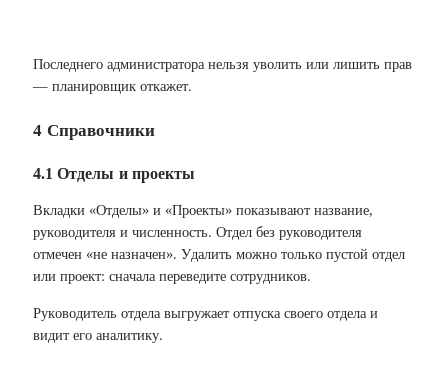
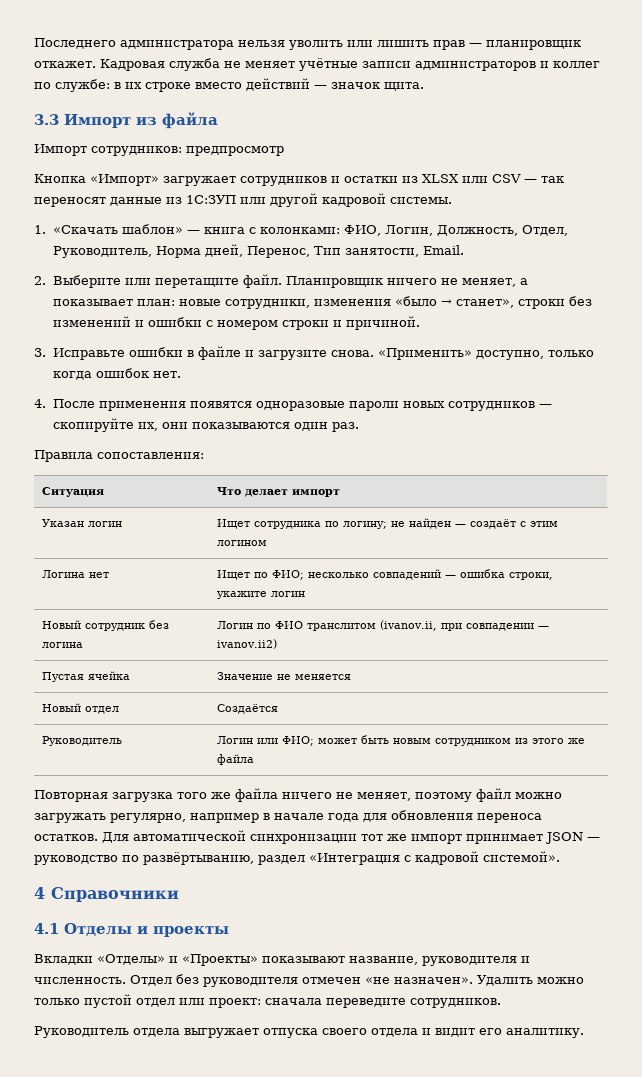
+ Кадровая служба не меняет учётные записи администраторов и коллег по службе: в их строке вместо действий — значок щита.
+ 3.3 Импорт из файла
+ Импорт сотрудников: предпросмотр
+ Кнопка «Импорт» загружает сотрудников и остатки из XLSX или CSV — так переносят данные из 1С:ЗУП или другой кадровой системы.
+ 1. «Скачать шаблон» — книга с колонками: ФИО, Логин, Должность, Отдел, Руководитель, Норма дней, Перенос, Тип занятости, Email.
+ 2. Выберите или перетащите файл. Планировщик ничего не меняет, а показывает план: новые сотрудники, изменения «было → станет», строки без изменений и ошибки с номером строки и причиной.
+ 3. Исправьте ошибки в файле и загрузите снова. «Применить» доступно, только когда ошибок нет.
+ 4. После применения появятся одноразовые пароли новых сотрудников — скопируйте их, они показываются один раз.
+ Правила сопоставления:
+ Ситуация | Что делает импорт
+ Указан логин | Ищет сотрудника по логину; не найден — создаёт с этим логином
+ Логина нет | Ищет по ФИО; несколько совпадений — ошибка строки, укажите логин
+ Новый сотрудник без логина | Логин по ФИО транслитом (ivanov.ii, при совпадении — ivanov.ii2)
+ Пустая ячейка | Значение не меняется
+ Новый отдел | Создаётся
+ Руководитель | Логин или ФИО; может быть новым сотрудником из этого же файла
+ Повторная загрузка того же файла ничего не меняет, поэтому файл можно загружать регулярно, например в начале года для обновления переноса остатков. Для автоматической синхронизации тот же импорт принимает JSON — руководство по развёртыванию, раздел «Интеграция с кадровой системой».

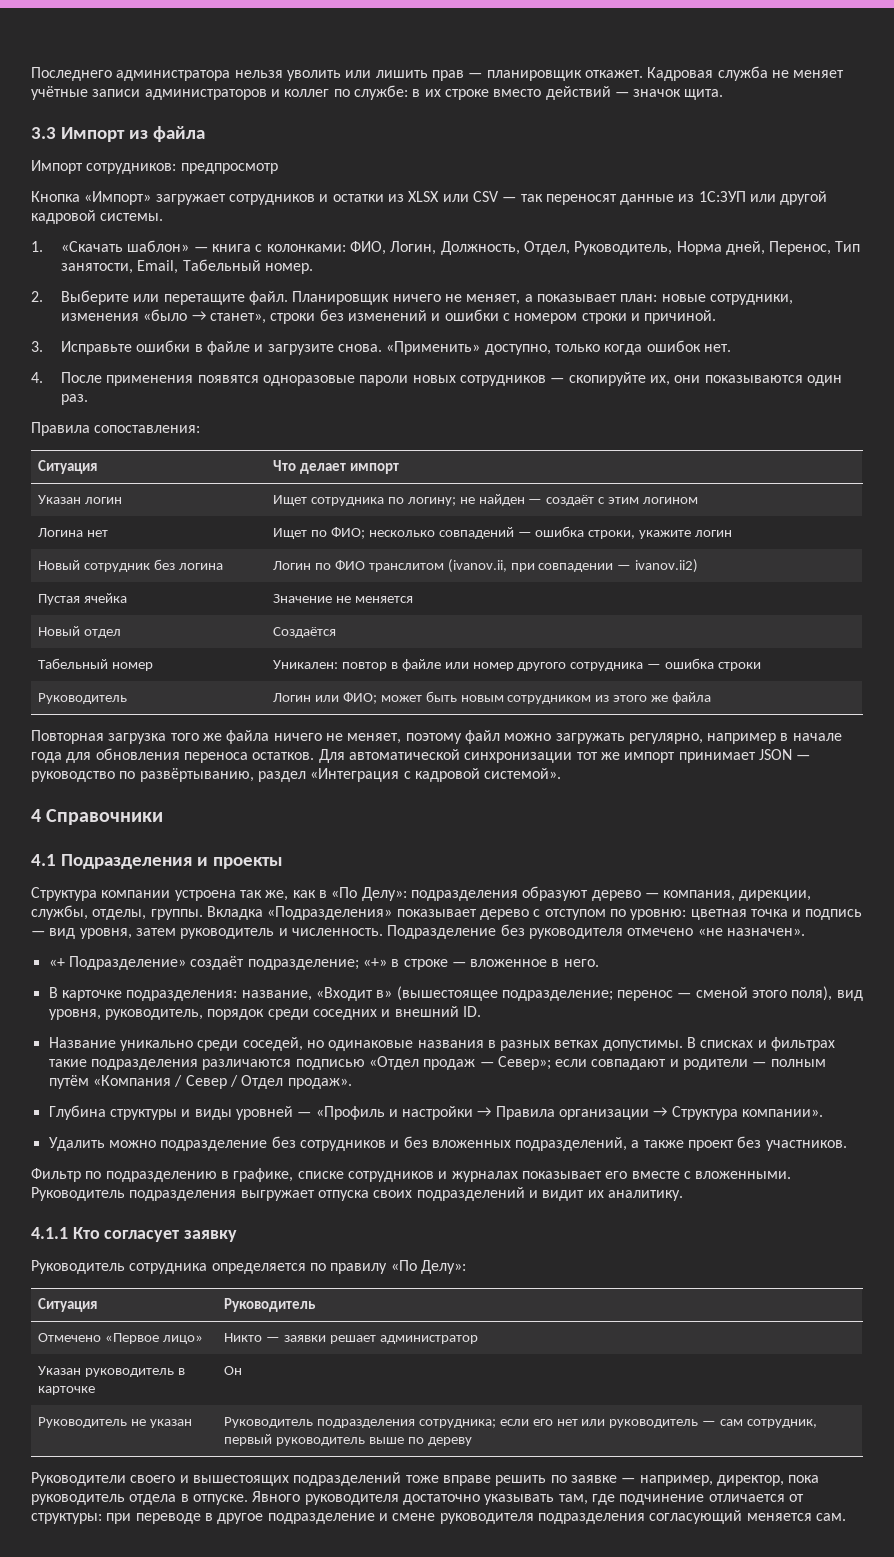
- 1. «Скачать шаблон» — книга с колонками: ФИО, Логин, Должность, Отдел, Руководитель, Норма дней, Перенос, Тип занятости, Email.
+ 1. «Скачать шаблон» — книга с колонками: ФИО, Логин, Должность, Отдел, Руководитель, Норма дней, Перенос, Тип занятости, Email, Табельный номер.
+ Табельный номер | Уникален: повтор в файле или номер другого сотрудника — ошибка строки
- 4.1 Отделы и проекты
+ 4.1 Подразделения и проекты
- Вкладки «Отделы» и «Проекты» показывают название, руководителя и численность.
+ Структура компании устроена так же, как в «По Делу»: подразделения образуют дерево — компания, дирекции, службы, отделы, группы. Вкладка «Подразделения» показывает дерево с отступом по уровню: цветная точка и подпись — вид уровня, затем руководитель и численность.
- Отдел без руководителя отмечен «не назначен». Удалить можно только пустой отдел или проект: сначала переведите сотрудников.
- Руководитель отдела выгружает отпуска своего отдела и видит его аналитику.
+ Подразделение без руководителя отмечено «не назначен».
+ «+ Подразделение» создаёт подразделение; «+» в строке — вложенное в него.
+ В карточке подразделения: название, «Входит в» (вышестоящее подразделение; перенос — сменой этого поля), вид уровня, руководитель, порядок среди соседних и внешний ID.
+ Название уникально среди соседей, но одинаковые названия в разных ветках допустимы. В списках и фильтрах такие подразделения различаются подписью «Отдел продаж — Север»; если совпадают и родители — полным путём «Компания / Север / Отдел продаж».
+ Глубина структуры и виды уровней — «Профиль и настройки → Правила организации → Структура компании».
+ Удалить можно подразделение без сотрудников и без вложенных подразделений, а также проект без участников.
+ Фильтр по подразделению в графике, списке сотрудников и журналах показывает его вместе с вложенными. Руководитель подразделения выгружает отпуска своих подразделений и видит их аналитику.
+ 4.1.1 Кто согласует заявку
+ Руководитель сотрудника определяется по правилу «По Делу»:
+ Ситуация | Руководитель
+ Отмечено «Первое лицо» | Никто — заявки решает администратор
+ Указан руководитель в карточке | Он
+ Руководитель не указан | Руководитель подразделения сотрудника; если его нет или руководитель — сам сотрудник, первый руководитель выше по дереву
+ Руководители своего и вышестоящих подразделений тоже вправе решить по заявке — например, директор, пока руководитель отдела в отпуске. Явного руководителя достаточно указывать там, где подчинение отличается от структуры: при переводе в другое подразделение и смене руководителя подразделения согласующий меняется сам.

